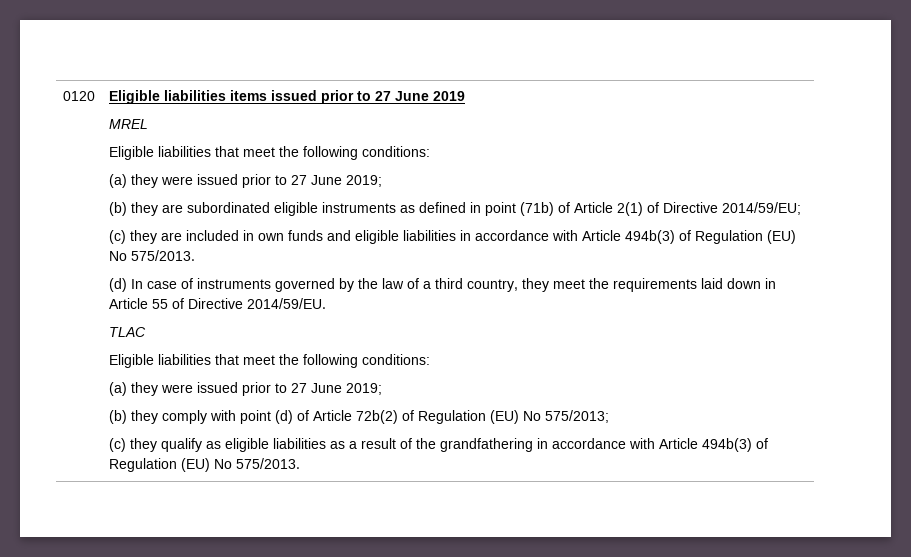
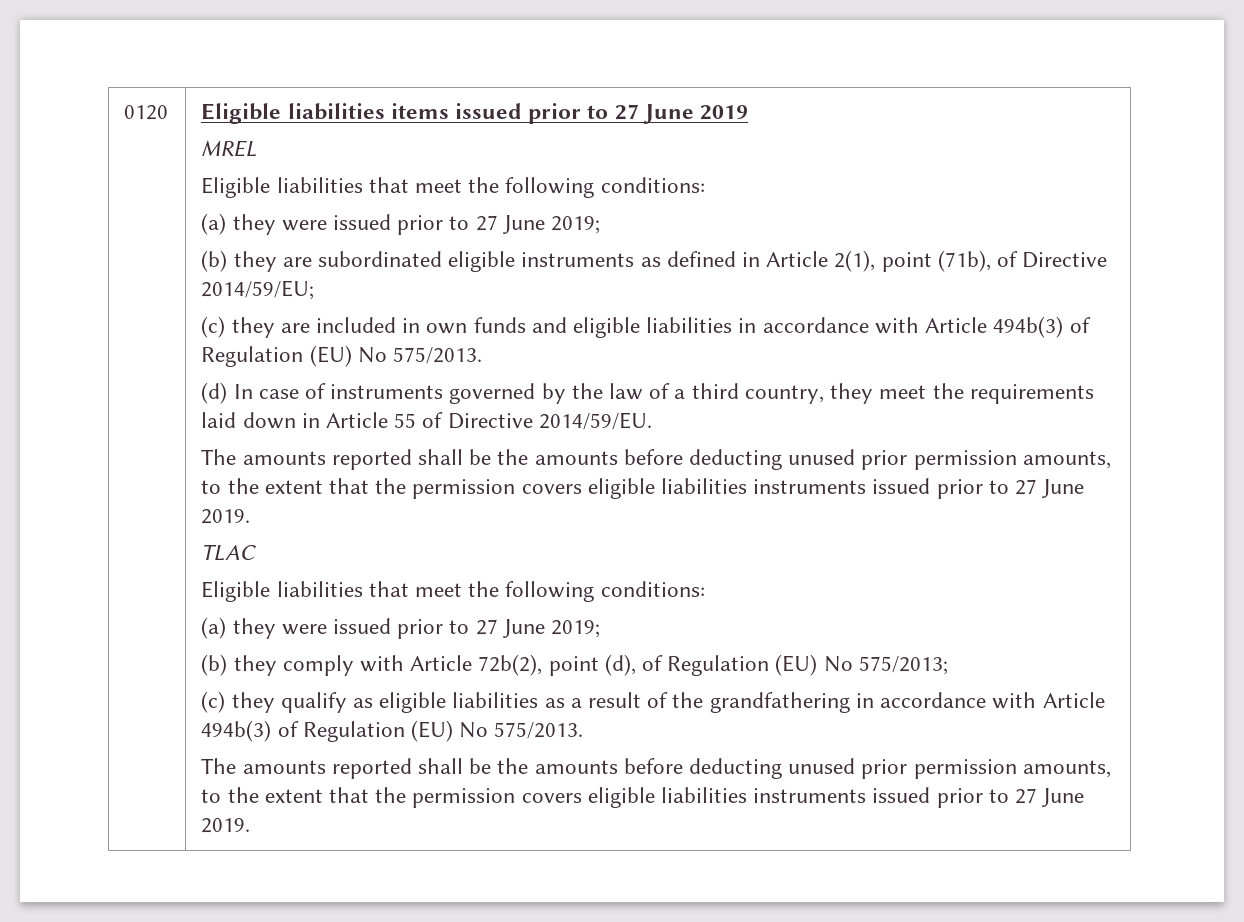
- (b) they are subordinated eligible instruments as defined in point (71b) of Article 2(1) of Directive 2014/59/EU;
+ (b) they are subordinated eligible instruments as defined in Article 2(1), point (71b), of Directive 2014/59/EU;
  (d) In case of instruments governed by the law of a third country, they meet the requirements laid down in Article 55 of Directive 2014/59/EU.
+ The amounts reported shall be the amounts before deducting unused prior permission amounts, to the extent that the permission covers eligible liabilities instruments issued prior to 27 June 2019.
- (b) they comply with point (d) of Article 72b(2) of Regulation (EU) No 575/2013;
+ (b) they comply with Article 72b(2), point (d), of Regulation (EU) No 575/2013;
  (c) they qualify as eligible liabilities as a result of the grandfathering in accordance with Article 494b(3) of Regulation (EU) No 575/2013.
+ The amounts reported shall be the amounts before deducting unused prior permission amounts, to the extent that the permission covers eligible liabilities instruments issued prior to 27 June 2019.

